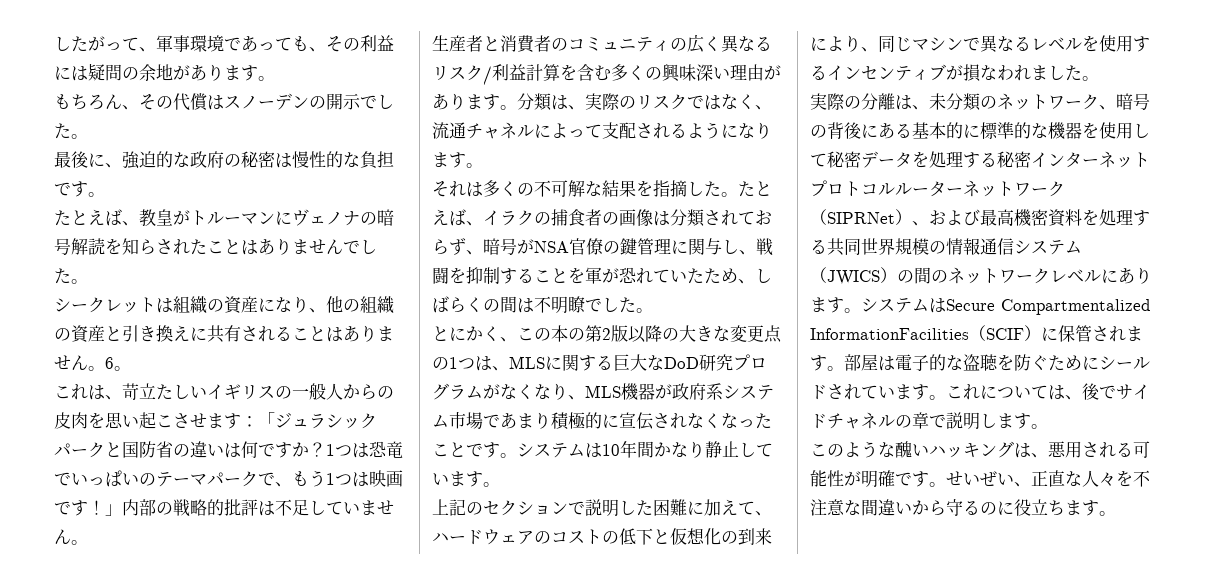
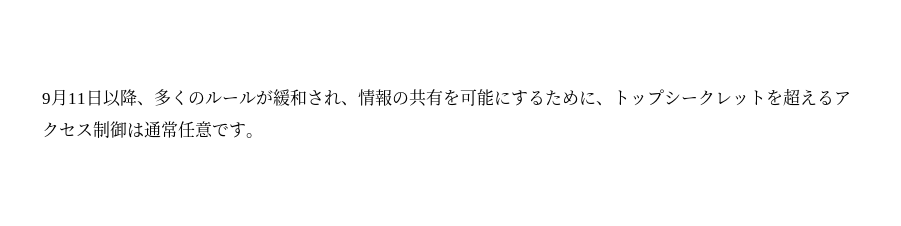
- したがって、軍事環境であっても、その利益には疑問の余地があります。
- もちろん、その代償はスノーデンの開示でした。
- 最後に、強迫的な政府の秘密は慢性的な負担です。
- たとえば、教皇がトルーマンにヴェノナの暗号解読を知らされたことはありませんでした。
- シークレットは組織の資産になり、他の組織の資産と引き換えに共有されることはありません。6。
- これは、苛立たしいイギリスの一般人からの皮肉を思い起こさせます：「ジュラシックパークと国防省の違いは何ですか？1つは恐竜でいっぱいのテーマパークで、もう1つは映画です！」内部の戦略的批評は不足していません。
- 生産者と消費者のコミュニティの広く異なるリスク/利益計算を含む多くの興味深い理由があります。分類は、実際のリスクではなく、流通チャネルによって支配されるようになります。
- それは多くの不可解な結果を指摘した。たとえば、イラクの捕食者の画像は分類されておらず、暗号がNSA官僚の鍵管理に関与し、戦闘を抑制することを軍が恐れていたため、しばらくの間は不明瞭でした。
- とにかく、この本の第2版以降の大きな変更点の1つは、MLSに関する巨大なDoD研究プログラムがなくなり、MLS機器が政府系システム市場であまり積極的に宣伝されなくなったことです。システムは10年間かなり静止しています。
- 上記のセクションで説明した困難に加えて、ハードウェアのコストの低下と仮想化の到来により、同じマシンで異なるレベルを使用するインセンティブが損なわれました。
- 実際の分離は、未分類のネットワーク、暗号の背後にある基本的に標準的な機器を使用して秘密データを処理する秘密インターネットプロトコルルーターネットワーク（SIPRNet）、および最高機密資料を処理する共同世界規模の情報通信システム（JWICS）の間のネットワークレベルにあります。システムはSecure Compartmentalized InformationFacilities（SCIF）に保管されます。部屋は電子的な盗聴を防ぐためにシールドされています。これについては、後でサイドチャネルの章で説明します。
- このような醜いハッキングは、悪用される可能性が明確です。せいぜい、正直な人々を不注意な間違いから守るのに役立ちます。
+ 9月11日以降、多くのルールが緩和され、情報の共有を可能にするために、トップシークレットを超えるアクセス制御は通常任意です。

